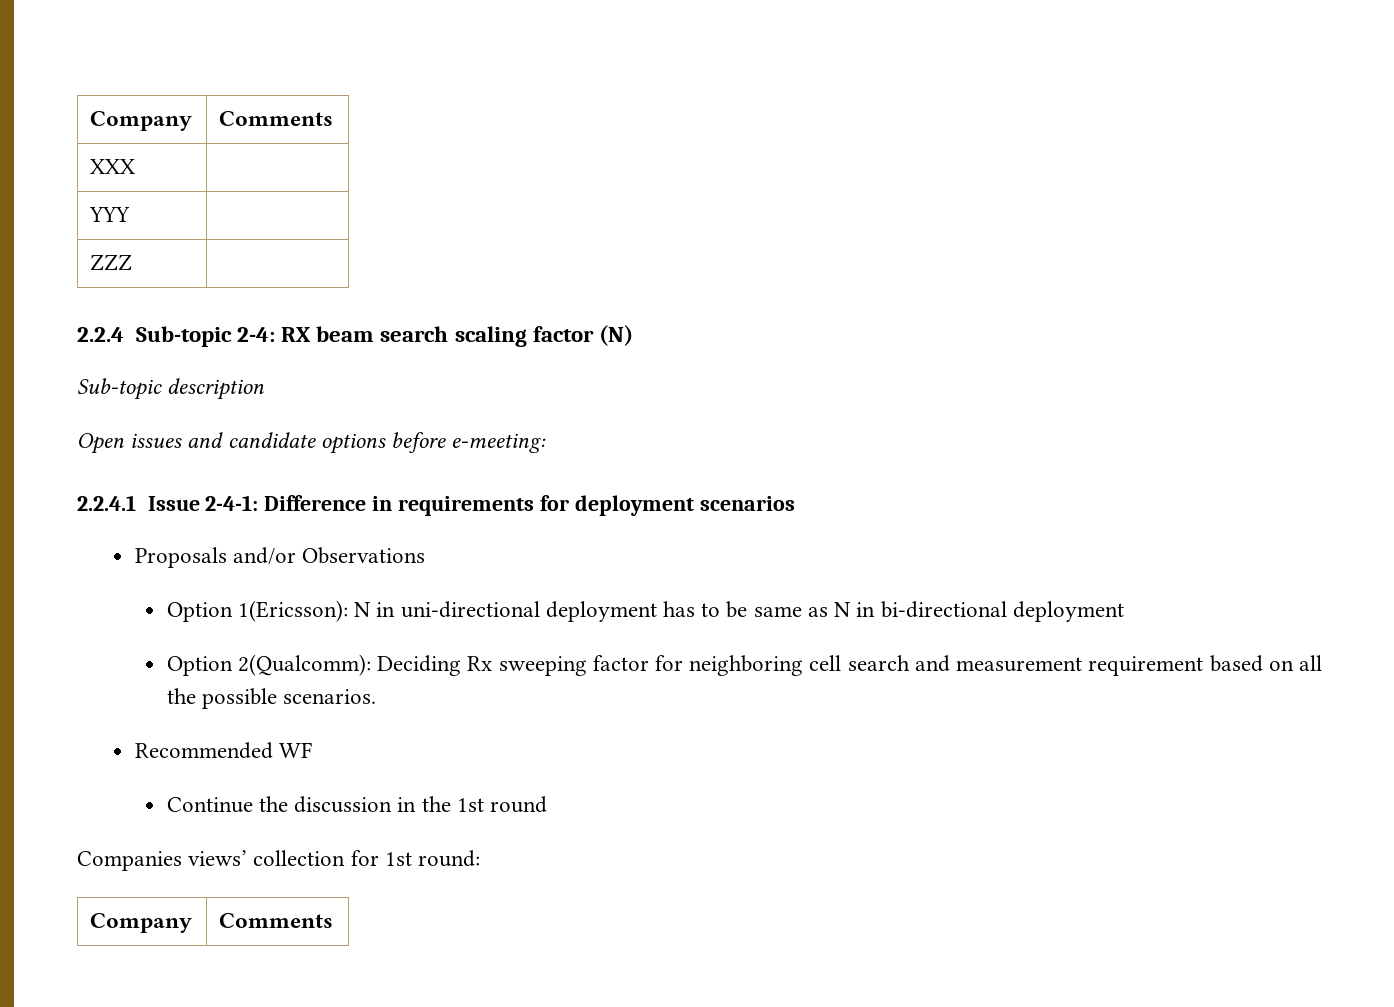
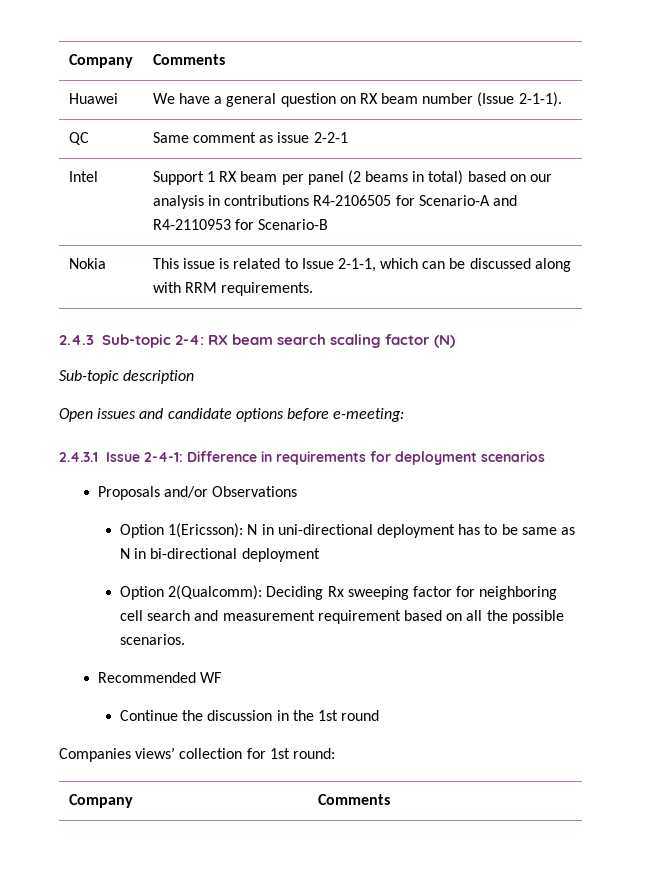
- XXX |
- YYY |
- ZZZ |
- 2.2.4 Sub-topic 2-4: RX beam search scaling factor (N)
+ Huawei | We have a general question on RX beam number (Issue 2-1-1).
+ QC | Same comment as issue 2-2-1
+ Intel | Support 1 RX beam per panel (2 beams in total) based on our analysis in contributions R4-2106505 for Scenario-A and R4-2110953 for Scenario-B
+ Nokia | This issue is related to Issue 2-1-1, which can be discussed along with RRM requirements.
+ 2.4.3 Sub-topic 2-4: RX beam search scaling factor (N)
- 2.2.4.1 Issue 2-4-1: Difference in requirements for deployment scenarios
+ 2.4.3.1 Issue 2-4-1: Difference in requirements for deployment scenarios

